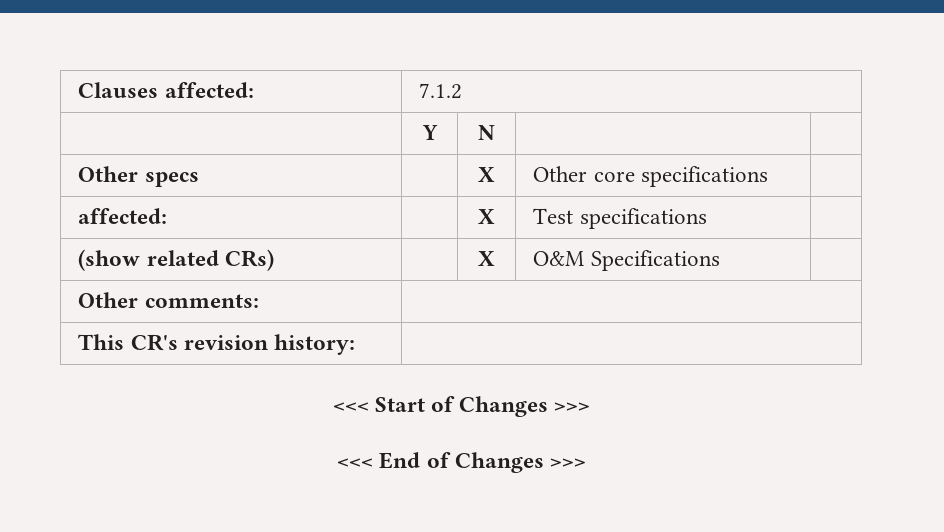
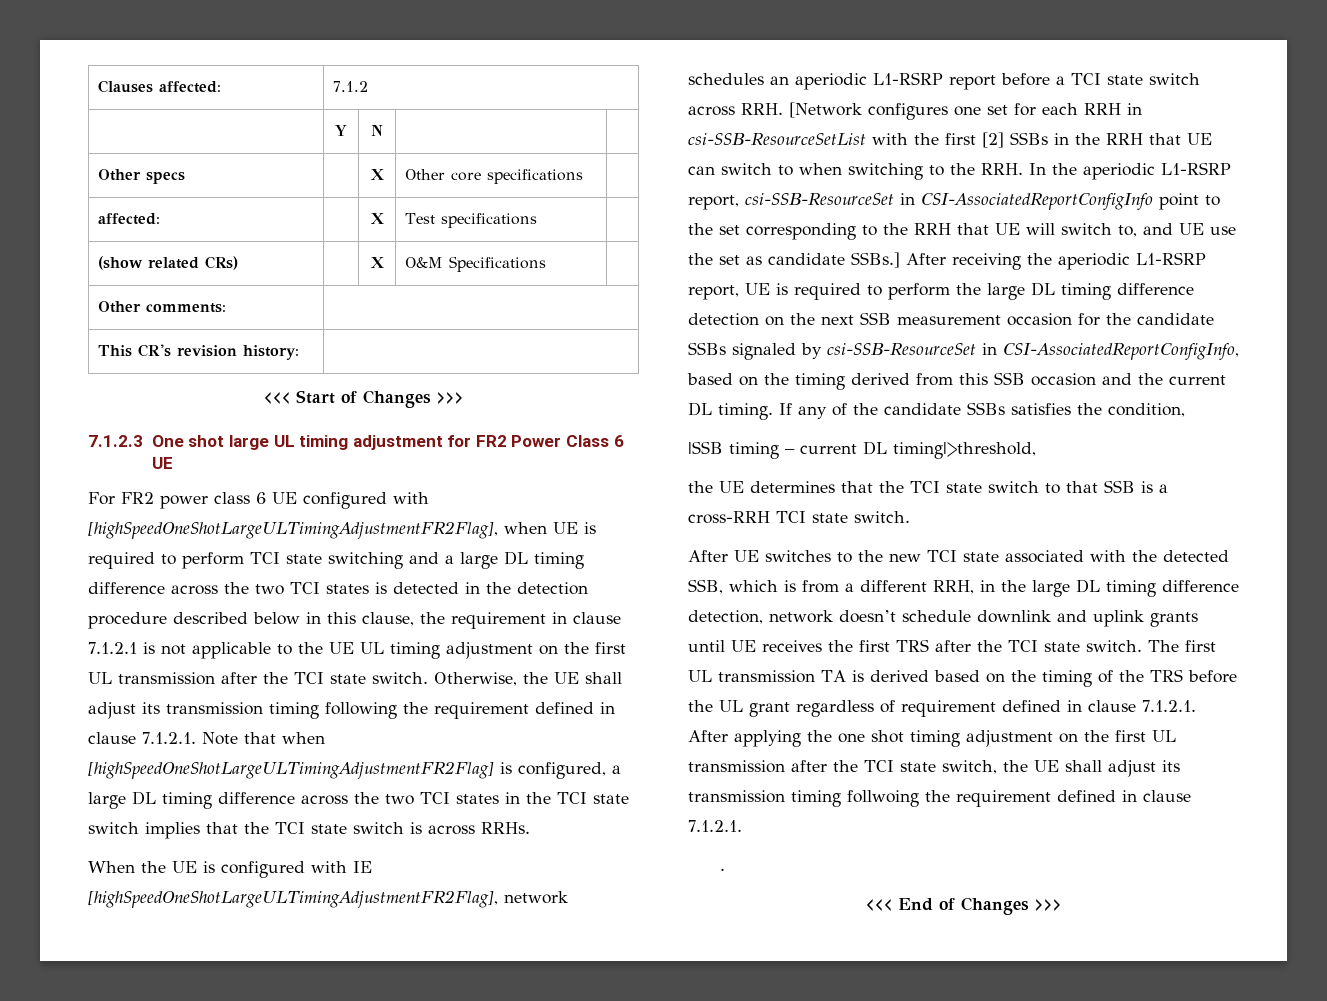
+ 7.1.2.3 One shot large UL timing adjustment for FR2 Power Class 6 UE
+ For FR2 power class 6 UE configured with [highSpeedOneShotLargeULTimingAdjustmentFR2Flag], when UE is required to perform TCI state switching and a large DL timing difference across the two TCI states is detected in the detection procedure described below in this clause, the requirement in clause 7.1.2.1 is not applicable to the UE UL timing adjustment on the first UL transmission after the TCI state switch. Otherwise, the UE shall adjust its transmission timing following the requirement defined in clause 7.1.2.1. Note that when [highSpeedOneShotLargeULTimingAdjustmentFR2Flag] is configured, a large DL timing difference across the two TCI states in the TCI state switch implies that the TCI state switch is across RRHs.
+ When the UE is configured with IE [highSpeedOneShotLargeULTimingAdjustmentFR2Flag], network schedules an aperiodic L1-RSRP report before a TCI state switch across RRH. [Network configures one set for each RRH in csi-SSB-ResourceSetList with the first [2] SSBs in the RRH that UE can switch to when switching to the RRH. In the aperiodic L1-RSRP report, csi-SSB-ResourceSet in CSI-AssociatedReportConfigInfo point to the set corresponding to the RRH that UE will switch to, and UE use the set as candidate SSBs.] After receiving the aperiodic L1-RSRP report, UE is required to perform the large DL timing difference detection on the next SSB measurement occasion for the candidate SSBs signaled by csi-SSB-ResourceSet in CSI-AssociatedReportConfigInfo, based on the timing derived from this SSB occasion and the current DL timing. If any of the candidate SSBs satisfies the condition,
+ |SSB timing – current DL timing|>threshold,
+ the UE determines that the TCI state switch to that SSB is a cross-RRH TCI state switch.
+ After UE switches to the new TCI state associated with the detected SSB, which is from a different RRH, in the large DL timing difference detection, network doesn’t schedule downlink and uplink grants until UE receives the first TRS after the TCI state switch. The first UL transmission TA is derived based on the timing of the TRS before the UL grant regardless of requirement defined in clause 7.1.2.1. After applying the one shot timing adjustment on the first UL transmission after the TCI state switch, the UE shall adjust its transmission timing follwoing the requirement defined in clause 7.1.2.1.
+ .

